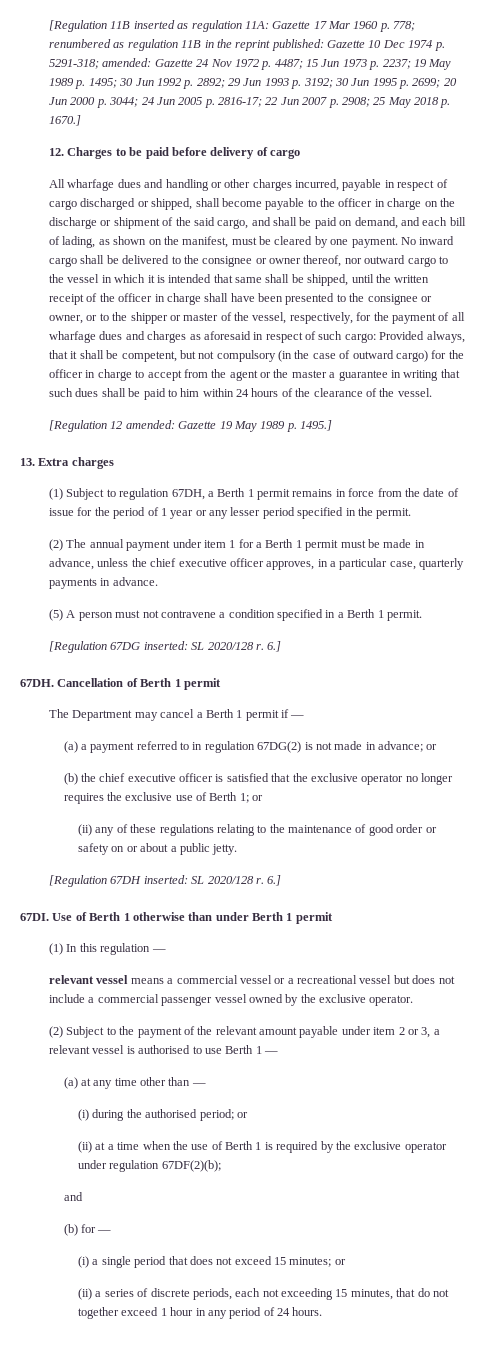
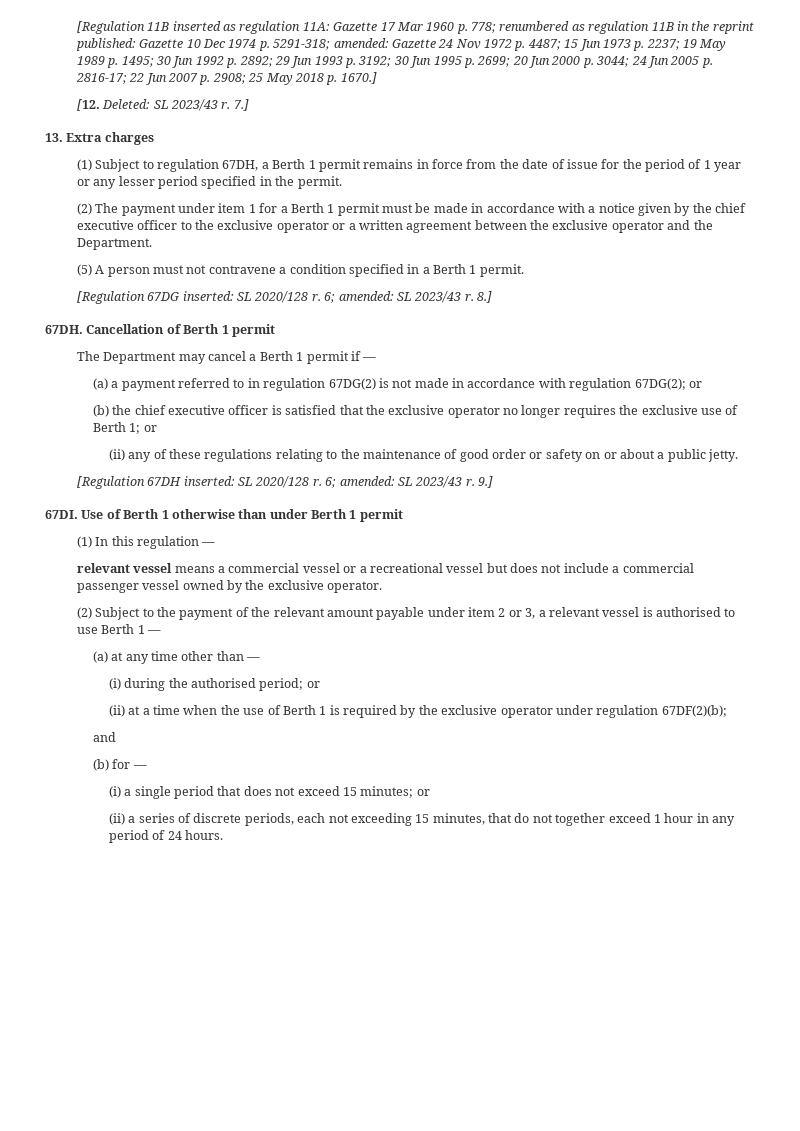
- 12. Charges to be paid before delivery of cargo
- All wharfage dues and handling or other charges incurred, payable in respect of cargo discharged or shipped, shall become payable to the officer in charge on the discharge or shipment of the said cargo, and shall be paid on demand, and each bill of lading, as shown on the manifest, must be cleared by one payment. No inward cargo shall be delivered to the consignee or owner thereof, nor outward cargo to the vessel in which it is intended that same shall be shipped, until the written receipt of the officer in charge shall have been presented to the consignee or owner, or to the shipper or master of the vessel, respectively, for the payment of all wharfage dues and charges as aforesaid in respect of such cargo: Provided always, that it shall be competent, but not compulsory (in the case of outward cargo) for the officer in charge to accept from the agent or the master a guarantee in writing that such dues shall be paid to him within 24 hours of the clearance of the vessel.
- [Regulation 12 amended: Gazette 19 May 1989 p. 1495.]
+ [12. Deleted: SL 2023/43 r. 7.]
- (2) The annual payment under item 1 for a Berth 1 permit must be made in advance, unless the chief executive officer approves, in a particular case, quarterly payments in advance.
+ (2) The payment under item 1 for a Berth 1 permit must be made in accordance with a notice given by the chief executive officer to the exclusive operator or a written agreement between the exclusive operator and the Department.
- [Regulation 67DG inserted: SL 2020/128 r. 6.]
+ [Regulation 67DG inserted: SL 2020/128 r. 6; amended: SL 2023/43 r. 8.]
- (a) a payment referred to in regulation 67DG(2) is not made in advance; or
+ (a) a payment referred to in regulation 67DG(2) is not made in accordance with regulation 67DG(2); or
- [Regulation 67DH inserted: SL 2020/128 r. 6.]
+ [Regulation 67DH inserted: SL 2020/128 r. 6; amended: SL 2023/43 r. 9.]

